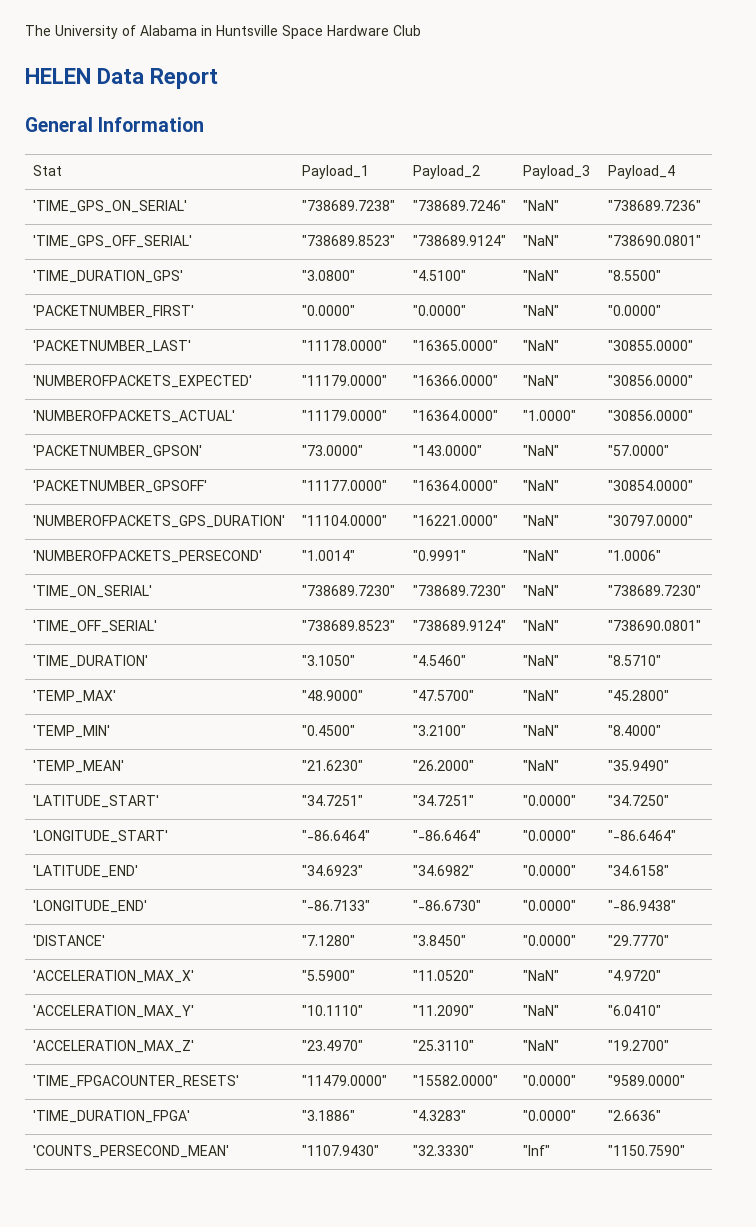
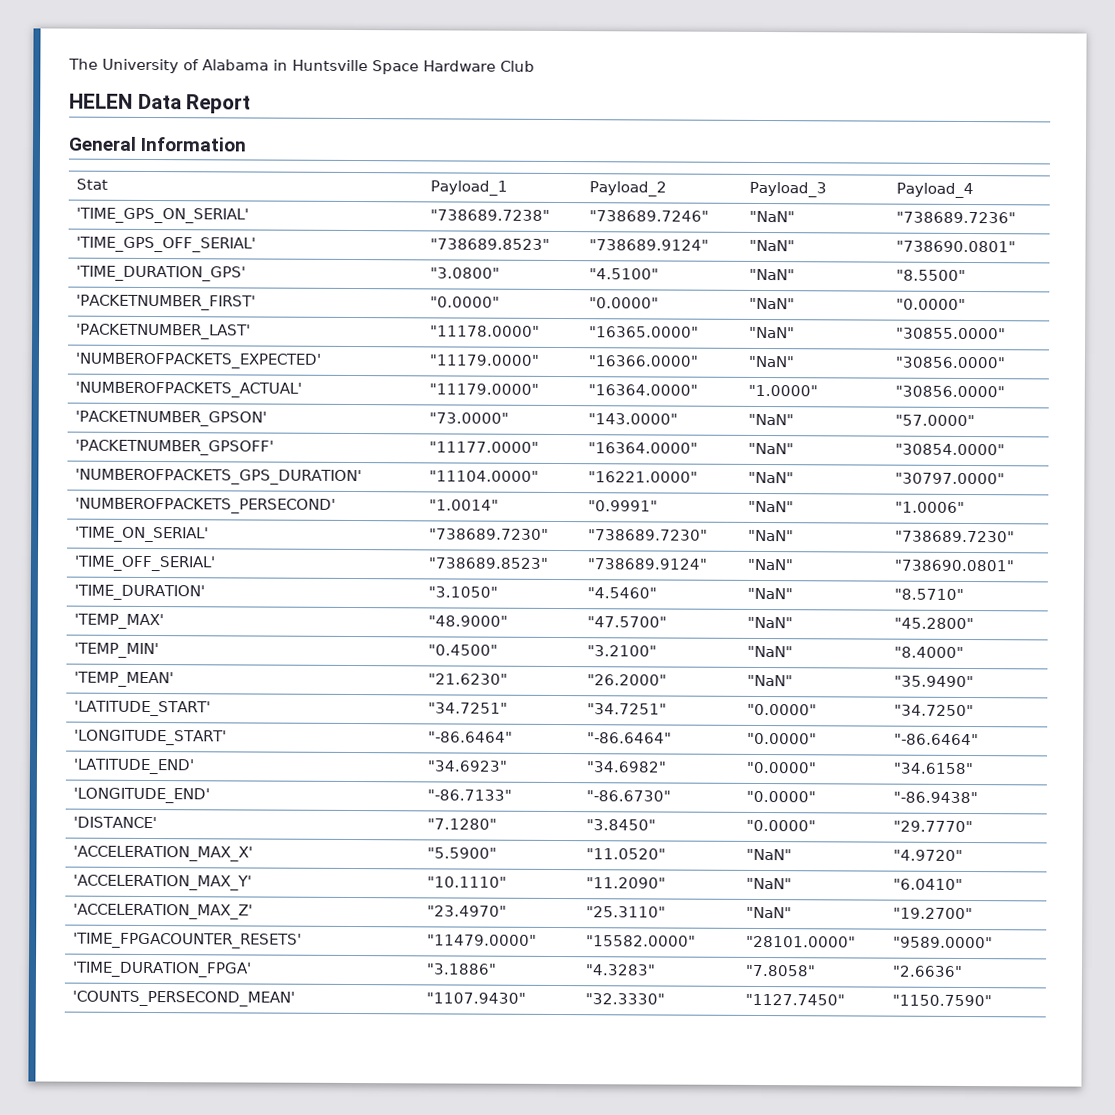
- 'TIME_FPGACOUNTER_RESETS' | "11479.0000" | "15582.0000" | "0.0000" | "9589.0000"
+ 'TIME_FPGACOUNTER_RESETS' | "11479.0000" | "15582.0000" | "28101.0000" | "9589.0000"
- 'TIME_DURATION_FPGA' | "3.1886" | "4.3283" | "0.0000" | "2.6636"
+ 'TIME_DURATION_FPGA' | "3.1886" | "4.3283" | "7.8058" | "2.6636"
- 'COUNTS_PERSECOND_MEAN' | "1107.9430" | "32.3330" | "Inf" | "1150.7590"
+ 'COUNTS_PERSECOND_MEAN' | "1107.9430" | "32.3330" | "1127.7450" | "1150.7590"

